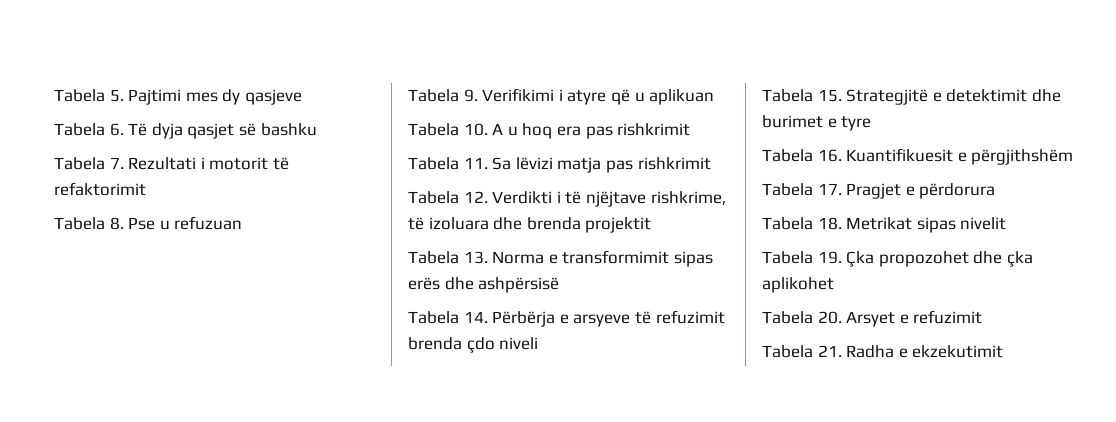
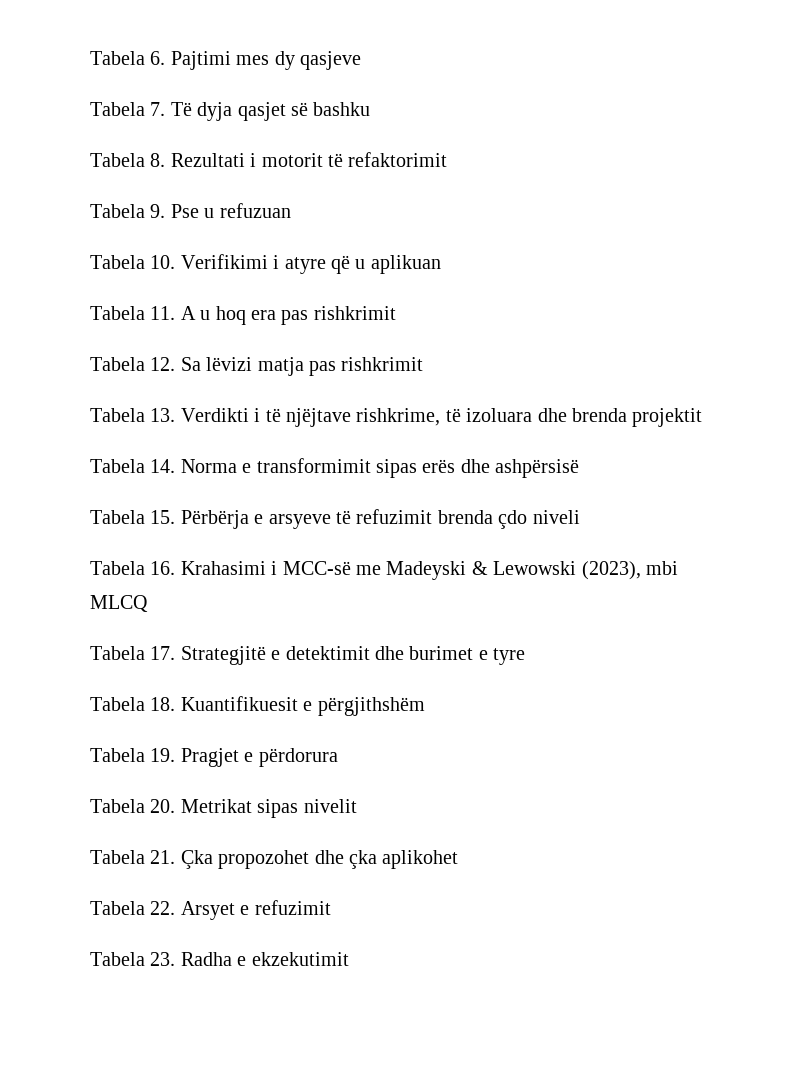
- Tabela 5. Pajtimi mes dy qasjeve
+ Tabela 6. Pajtimi mes dy qasjeve
- Tabela 6. Të dyja qasjet së bashku
+ Tabela 7. Të dyja qasjet së bashku
- Tabela 7. Rezultati i motorit të refaktorimit
+ Tabela 8. Rezultati i motorit të refaktorimit
- Tabela 8. Pse u refuzuan
+ Tabela 9. Pse u refuzuan
- Tabela 9. Verifikimi i atyre që u aplikuan
+ Tabela 10. Verifikimi i atyre që u aplikuan
- Tabela 10. A u hoq era pas rishkrimit
+ Tabela 11. A u hoq era pas rishkrimit
- Tabela 11. Sa lëvizi matja pas rishkrimit
+ Tabela 12. Sa lëvizi matja pas rishkrimit
- Tabela 12. Verdikti i të njëjtave rishkrime, të izoluara dhe brenda projektit
+ Tabela 13. Verdikti i të njëjtave rishkrime, të izoluara dhe brenda projektit
- Tabela 13. Norma e transformimit sipas erës dhe ashpërsisë
+ Tabela 14. Norma e transformimit sipas erës dhe ashpërsisë
- Tabela 14. Përbërja e arsyeve të refuzimit brenda çdo niveli
+ Tabela 15. Përbërja e arsyeve të refuzimit brenda çdo niveli
- Tabela 15. Strategjitë e detektimit dhe burimet e tyre
+ Tabela 16. Krahasimi i MCC-së me Madeyski & Lewowski (2023), mbi MLCQ
+ Tabela 17. Strategjitë e detektimit dhe burimet e tyre
- Tabela 16. Kuantifikuesit e përgjithshëm
+ Tabela 18. Kuantifikuesit e përgjithshëm
- Tabela 17. Pragjet e përdorura
+ Tabela 19. Pragjet e përdorura
- Tabela 18. Metrikat sipas nivelit
+ Tabela 20. Metrikat sipas nivelit
- Tabela 19. Çka propozohet dhe çka aplikohet
+ Tabela 21. Çka propozohet dhe çka aplikohet
- Tabela 20. Arsyet e refuzimit
+ Tabela 22. Arsyet e refuzimit
- Tabela 21. Radha e ekzekutimit
+ Tabela 23. Radha e ekzekutimit

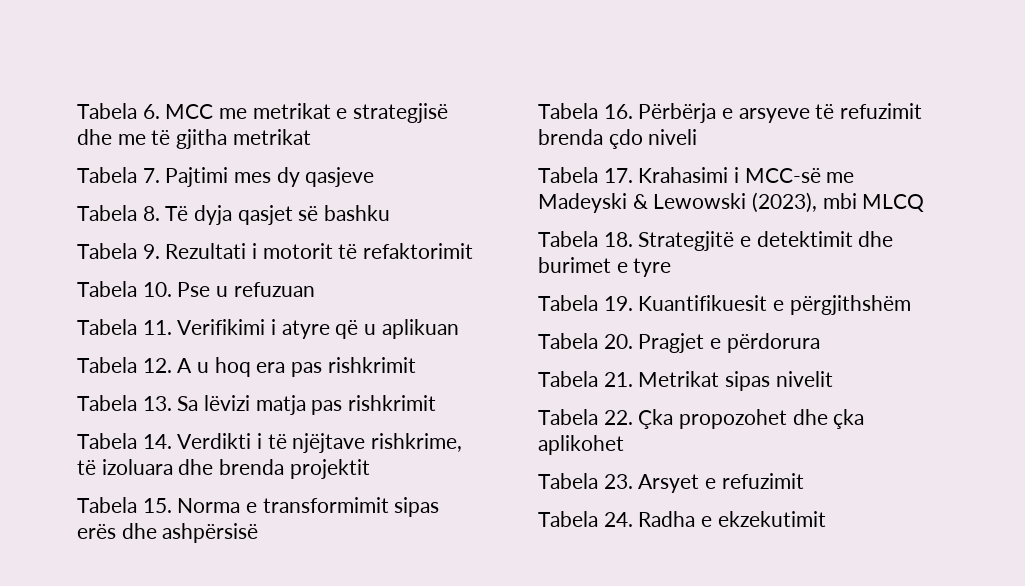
- Tabela 6. Pajtimi mes dy qasjeve
+ Tabela 6. MCC me metrikat e strategjisë dhe me të gjitha metrikat
+ Tabela 7. Pajtimi mes dy qasjeve
- Tabela 7. Të dyja qasjet së bashku
+ Tabela 8. Të dyja qasjet së bashku
- Tabela 8. Rezultati i motorit të refaktorimit
+ Tabela 9. Rezultati i motorit të refaktorimit
- Tabela 9. Pse u refuzuan
+ Tabela 10. Pse u refuzuan
- Tabela 10. Verifikimi i atyre që u aplikuan
+ Tabela 11. Verifikimi i atyre që u aplikuan
- Tabela 11. A u hoq era pas rishkrimit
+ Tabela 12. A u hoq era pas rishkrimit
- Tabela 12. Sa lëvizi matja pas rishkrimit
+ Tabela 13. Sa lëvizi matja pas rishkrimit
- Tabela 13. Verdikti i të njëjtave rishkrime, të izoluara dhe brenda projektit
+ Tabela 14. Verdikti i të njëjtave rishkrime, të izoluara dhe brenda projektit
- Tabela 14. Norma e transformimit sipas erës dhe ashpërsisë
+ Tabela 15. Norma e transformimit sipas erës dhe ashpërsisë
- Tabela 15. Përbërja e arsyeve të refuzimit brenda çdo niveli
+ Tabela 16. Përbërja e arsyeve të refuzimit brenda çdo niveli
- Tabela 16. Krahasimi i MCC-së me Madeyski & Lewowski (2023), mbi MLCQ
+ Tabela 17. Krahasimi i MCC-së me Madeyski & Lewowski (2023), mbi MLCQ
- Tabela 17. Strategjitë e detektimit dhe burimet e tyre
+ Tabela 18. Strategjitë e detektimit dhe burimet e tyre
- Tabela 18. Kuantifikuesit e përgjithshëm
+ Tabela 19. Kuantifikuesit e përgjithshëm
- Tabela 19. Pragjet e përdorura
+ Tabela 20. Pragjet e përdorura
- Tabela 20. Metrikat sipas nivelit
+ Tabela 21. Metrikat sipas nivelit
- Tabela 21. Çka propozohet dhe çka aplikohet
+ Tabela 22. Çka propozohet dhe çka aplikohet
- Tabela 22. Arsyet e refuzimit
+ Tabela 23. Arsyet e refuzimit
- Tabela 23. Radha e ekzekutimit
+ Tabela 24. Radha e ekzekutimit

